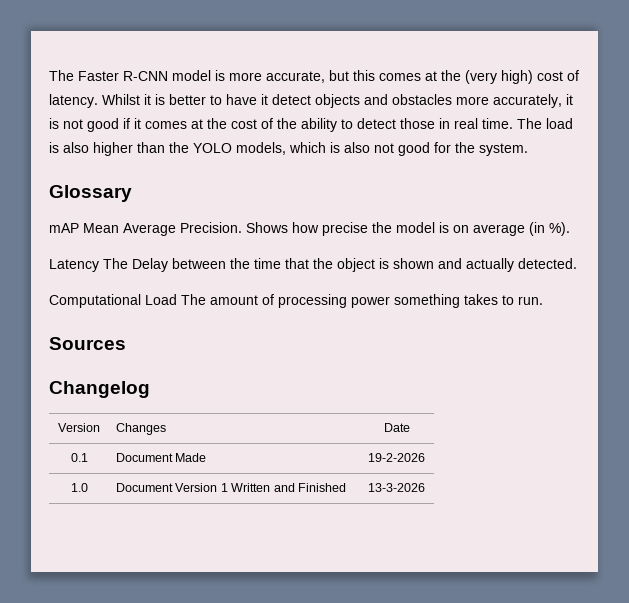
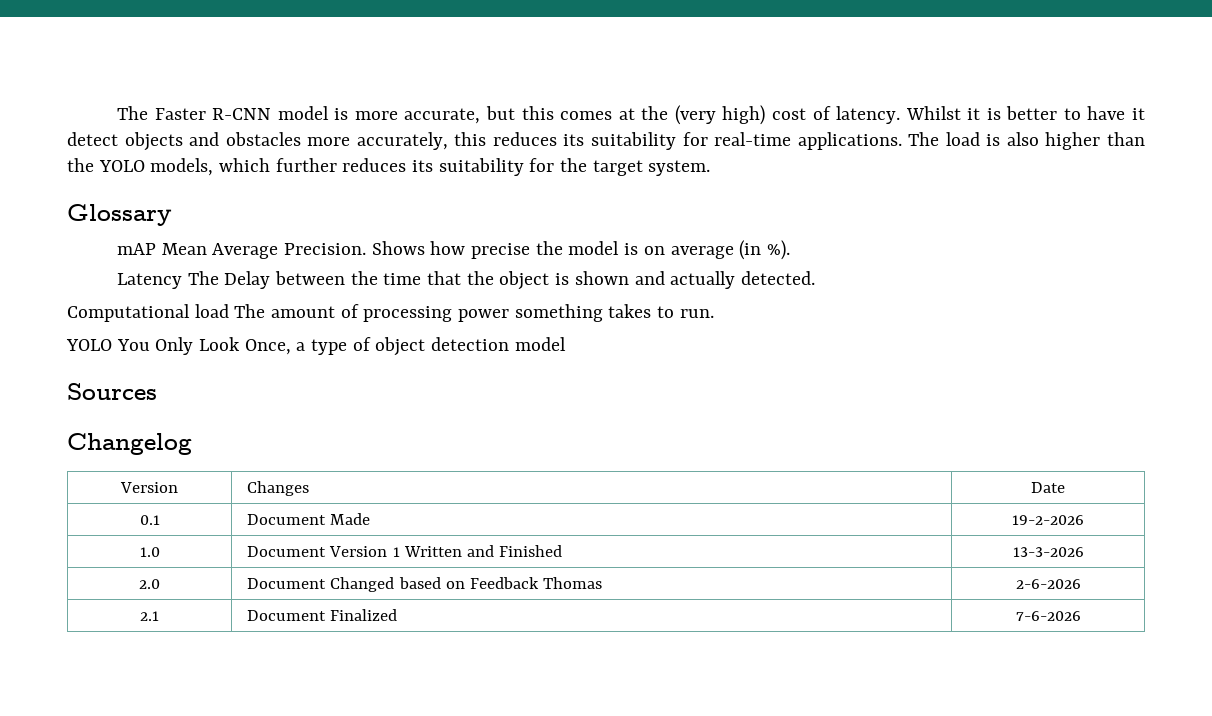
- Whilst it is better to have it detect objects and obstacles more accurately, it is not good if it comes at the cost of the ability to detect those in real time.
+ Whilst it is better to have it detect objects and obstacles more accurately, this reduces its suitability for real-time applications.
- The load is also higher than the YOLO models, which is also not good for the system.
+ The load is also higher than the YOLO models, which further reduces its suitability for the target system.
- Computational Load The amount of processing power something takes to run.
+ Computational load The amount of processing power something takes to run.
+ YOLO You Only Look Once, a type of object detection model
+ 2.0 | Document Changed based on Feedback Thomas | 2-6-2026
+ 2.1 | Document Finalized | 7-6-2026

